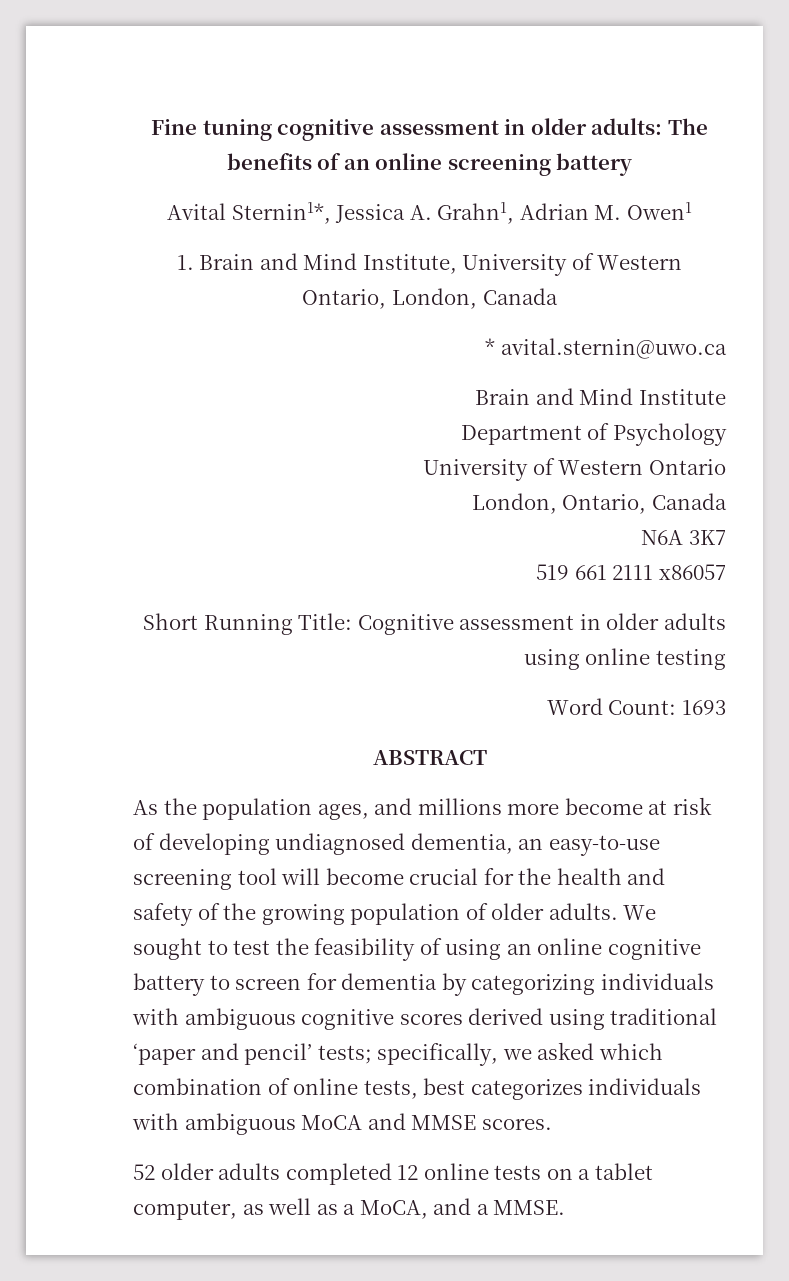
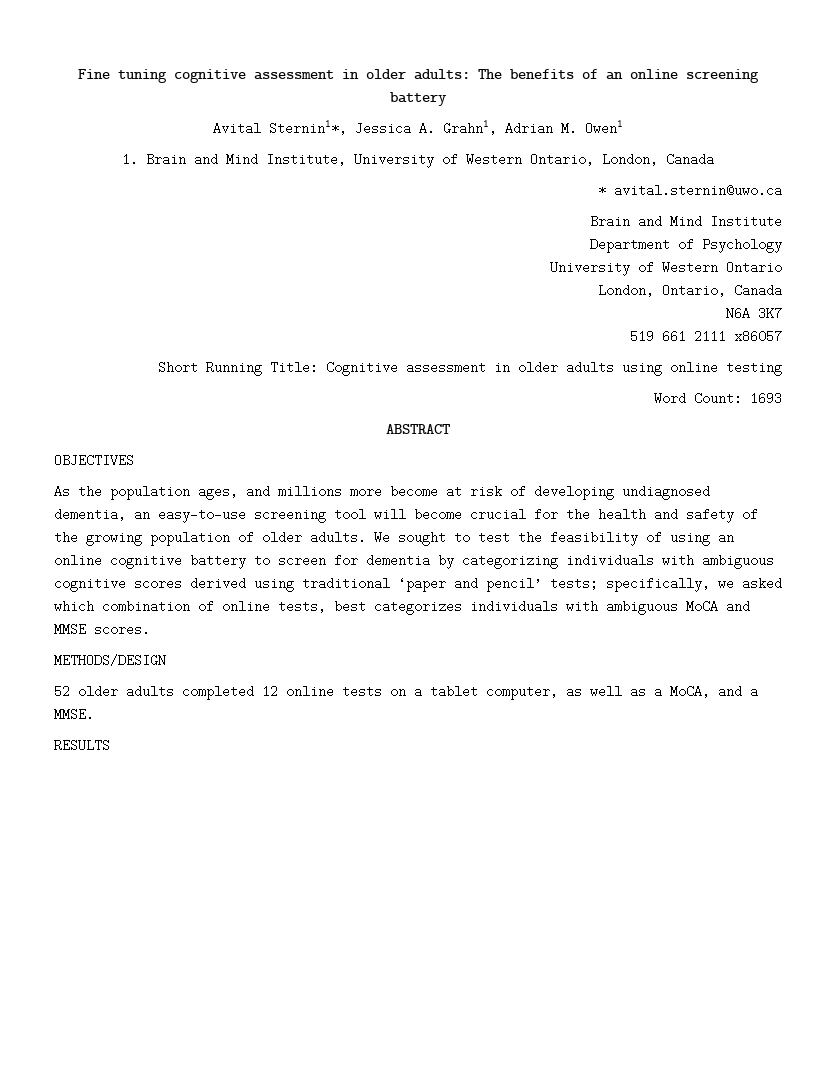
+ OBJECTIVES
+ METHODS/DESIGN
+ RESULTS

